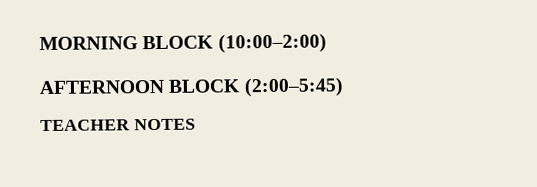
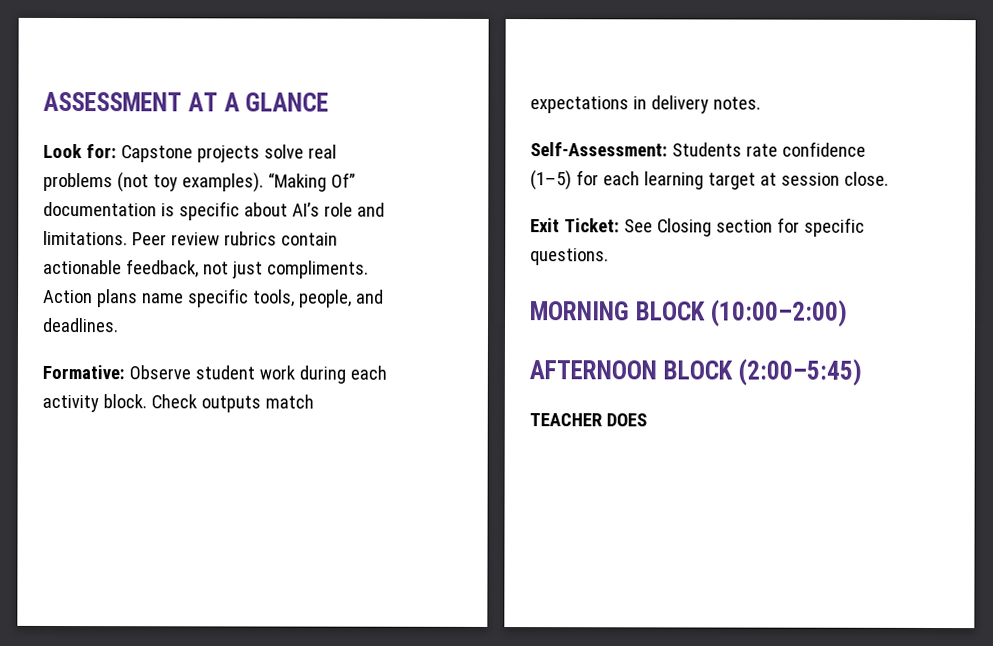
+ ASSESSMENT AT A GLANCE
+ Look for: Capstone projects solve real problems (not toy examples). “Making Of” documentation is specific about AI’s role and limitations. Peer review rubrics contain actionable feedback, not just compliments. Action plans name specific tools, people, and deadlines.
+ Formative: Observe student work during each activity block. Check outputs match expectations in delivery notes.
+ Self-Assessment: Students rate confidence (1–5) for each learning target at session close.
+ Exit Ticket: See Closing section for specific questions.
- TEACHER NOTES
+ TEACHER DOES

